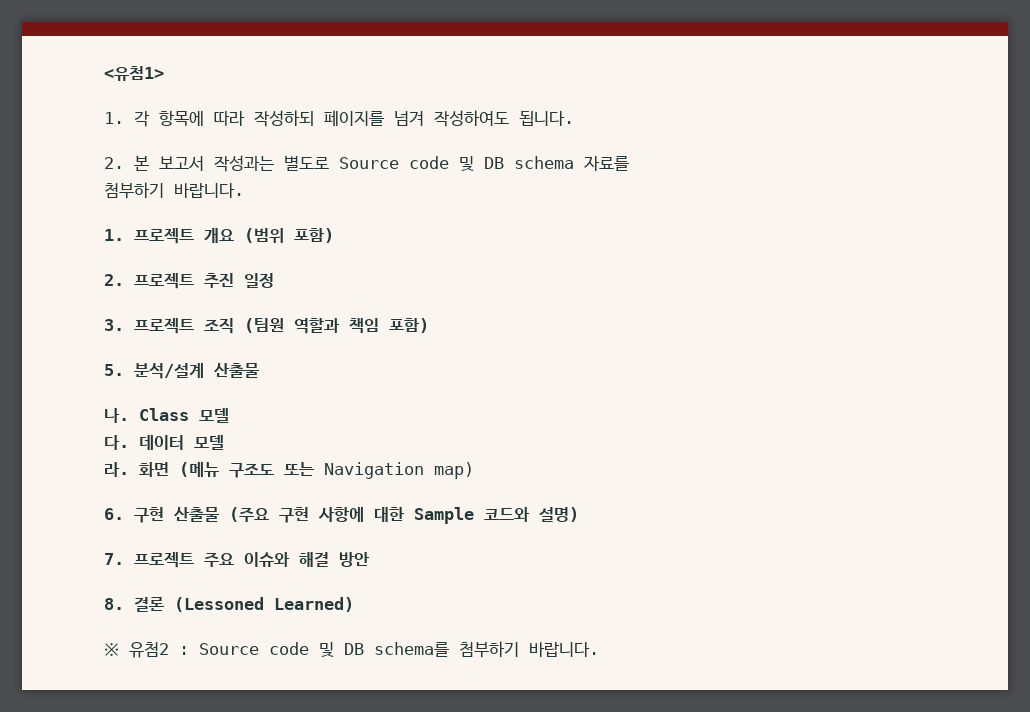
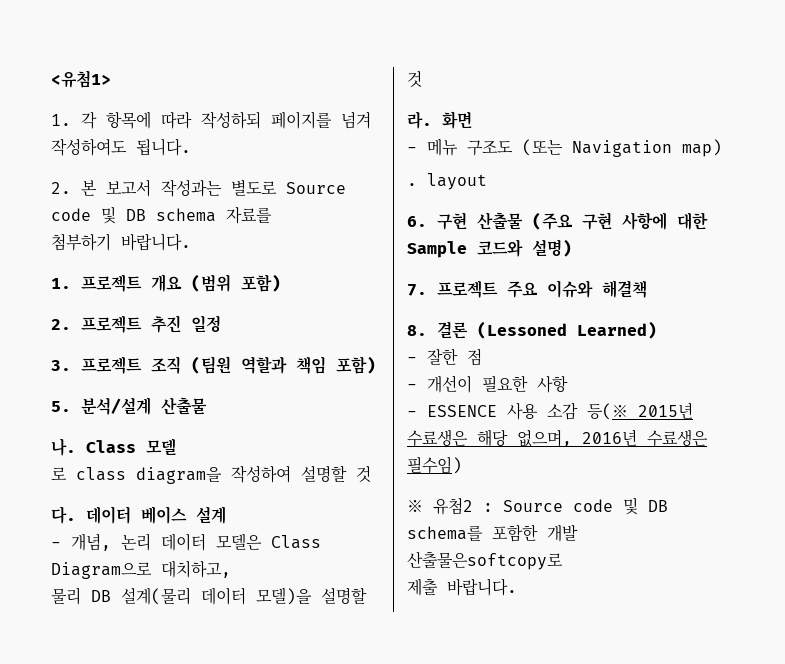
- 다. 데이터 모델
- 라. 화면 (메뉴 구조도 또는 Navigation map)
+ 로 class diagram을 작성하여 설명할 것
+ 다. 데이터 베이스 설계
+ - 개념, 논리 데이터 모델은 Class Diagram으로 대치하고,
+ 물리 DB 설계(물리 데이터 모델)을 설명할 것
+ 라. 화면
+ - 메뉴 구조도 (또는 Navigation map)
+ . layout
- 7. 프로젝트 주요 이슈와 해결 방안
+ 7. 프로젝트 주요 이슈와 해결책
+ - 잘한 점
+ - 개선이 필요한 사항
+ - ESSENCE 사용 소감 등(※ 2015년 수료생은 해당 없으며, 2016년 수료생은 필수임)
- ※ 유첨2 : Source code 및 DB schema를 첨부하기 바랍니다.
+ ※ 유첨2 : Source code 및 DB schema를 포함한 개발 산출물은softcopy로
+ 제출 바랍니다.

